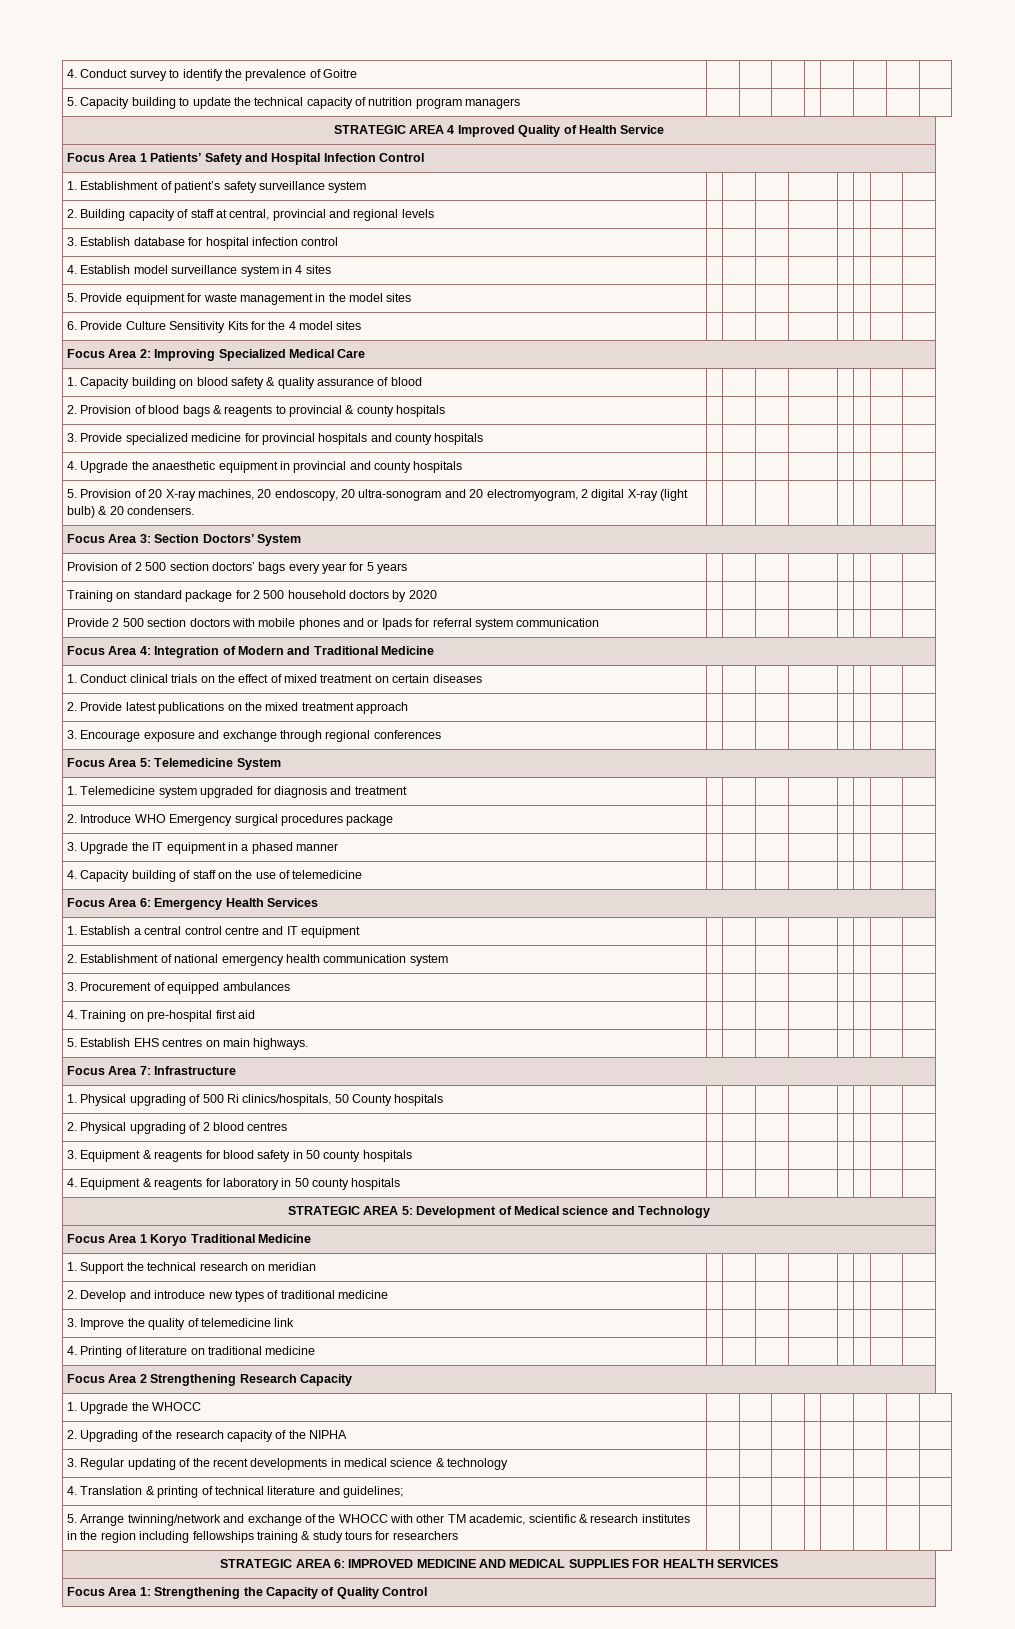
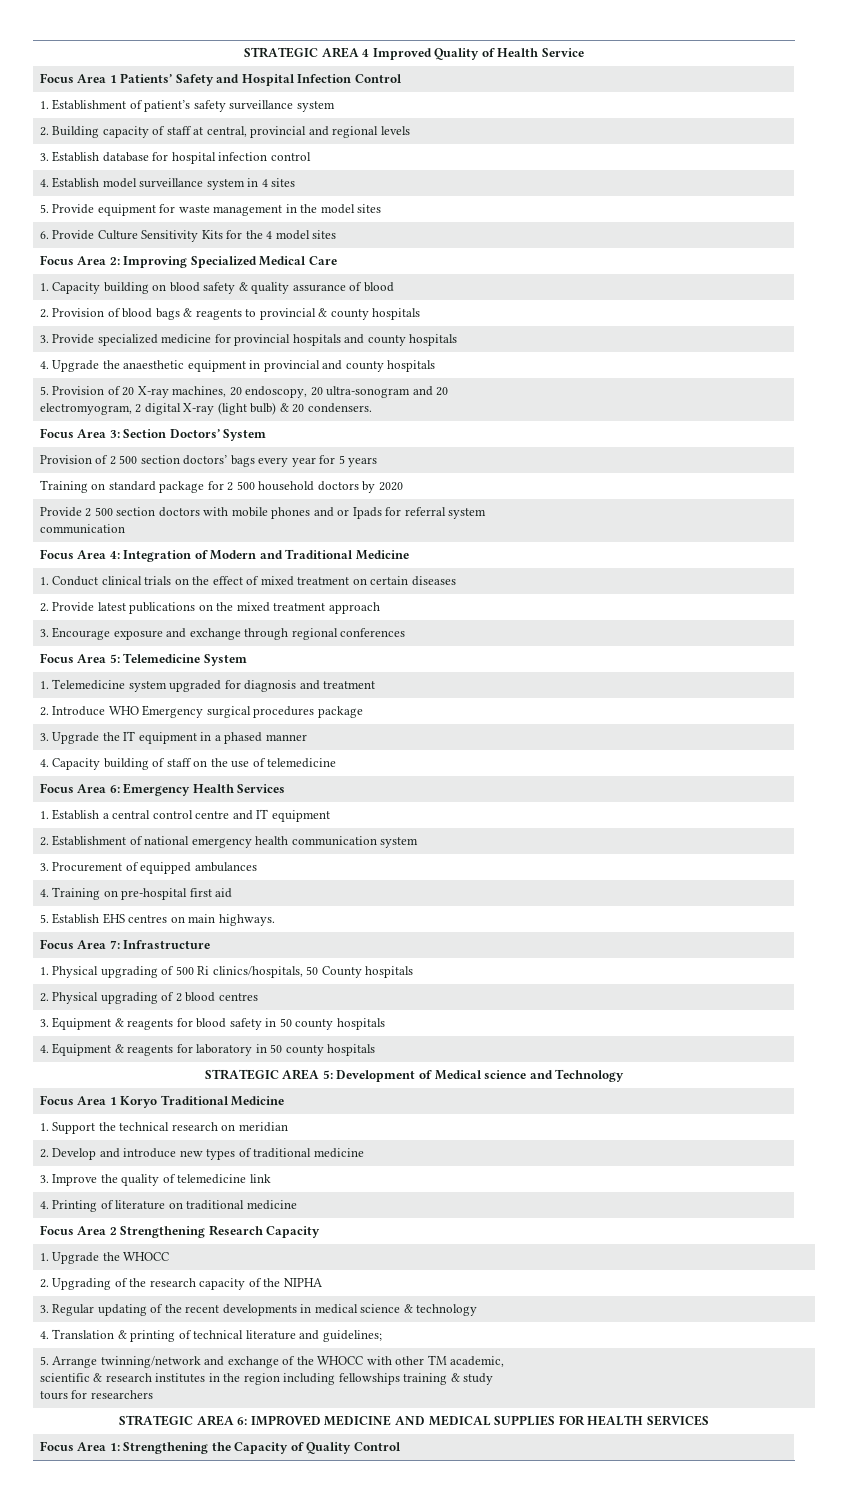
- 4. Conduct survey to identify the prevalence of Goitre | | | | | | | |
- 5. Capacity building to update the technical capacity of nutrition program managers | | | | | | | |

